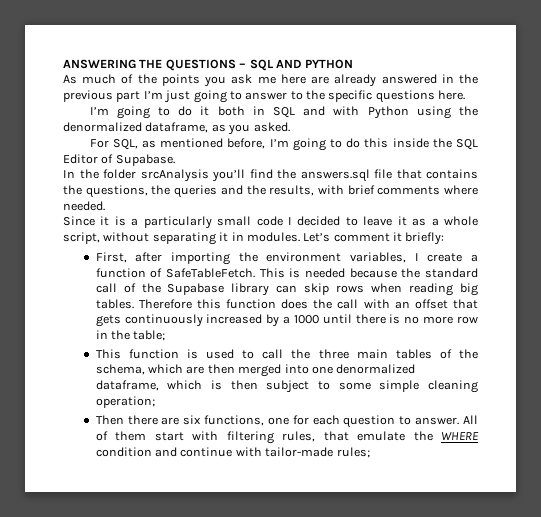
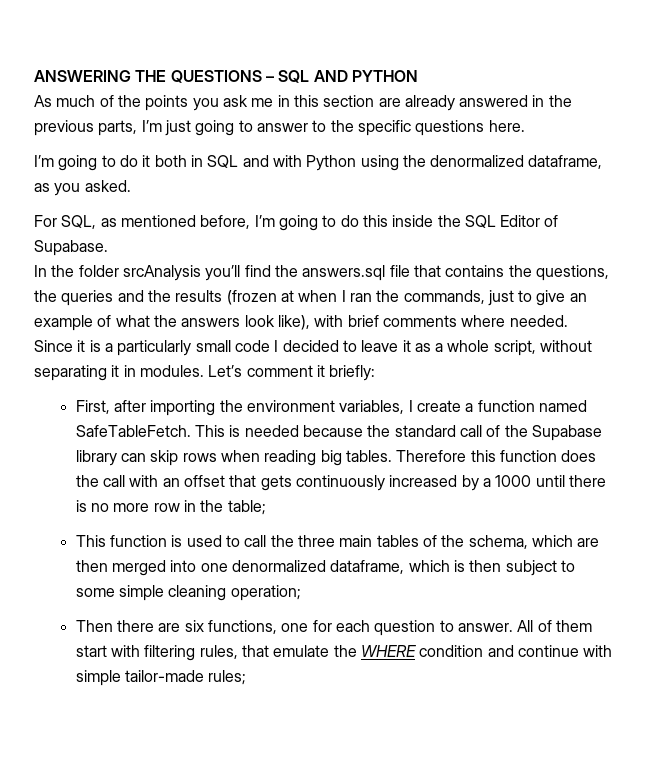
- As much of the points you ask me here are already answered in the previous part I’m just going to answer to the specific questions here.
+ As much of the points you ask me in this section are already answered in the previous parts, I’m just going to answer to the specific questions here.
- In the folder srcAnalysis you’ll find the answers.sql file that contains the questions, the queries and the results, with brief comments where needed.
+ In the folder srcAnalysis you’ll find the answers.sql file that contains the questions, the queries and the results (frozen at when I ran the commands, just to give an example of what the answers look like), with brief comments where needed.
- First, after importing the environment variables, I create a function of SafeTableFetch.
+ First, after importing the environment variables, I create a function named SafeTableFetch.
- All of them start with filtering rules, that emulate the WHERE condition and continue with tailor-made rules;
+ All of them start with filtering rules, that emulate the WHERE condition and continue with simple tailor-made rules;

